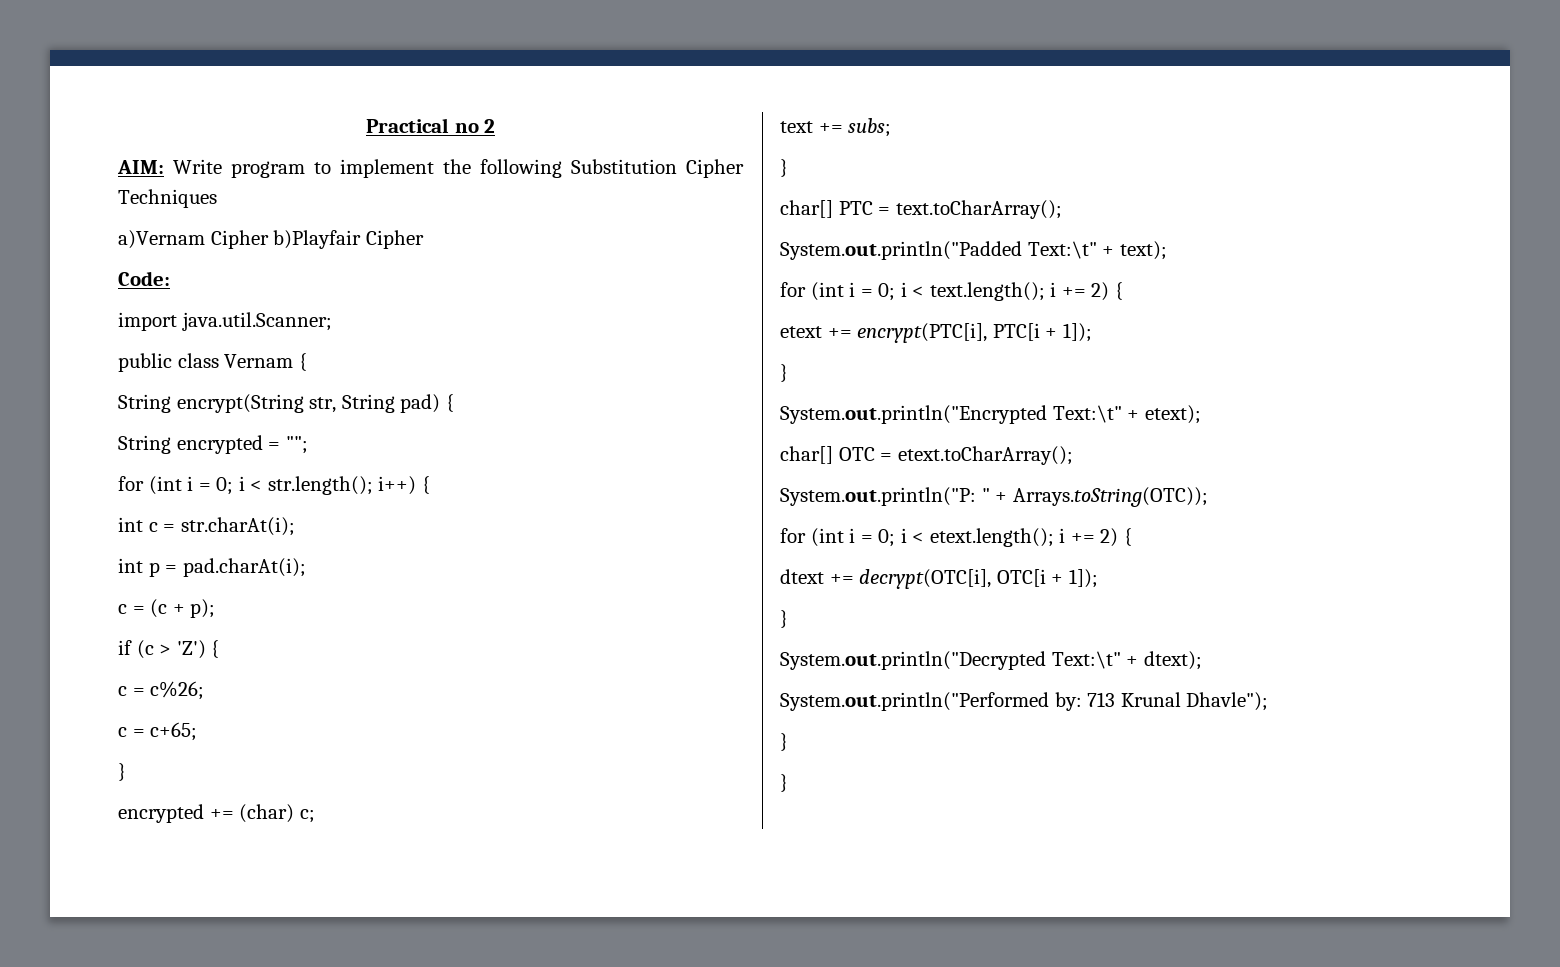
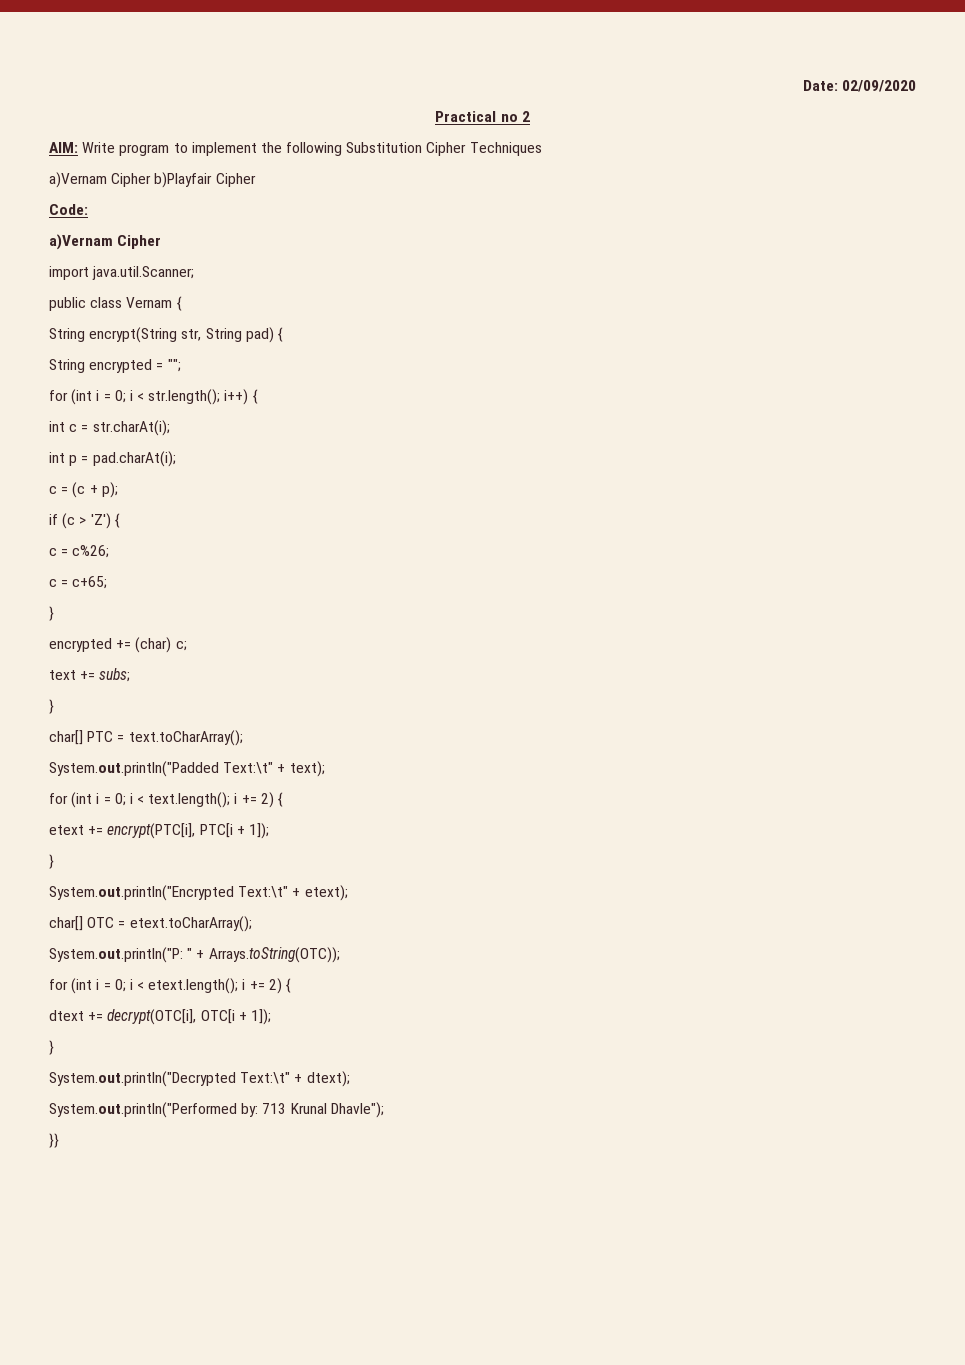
+ Date: 02/09/2020
  Code:
+ a)Vernam Cipher
  System.out.println("Performed by: 713 Krunal Dhavle");
- }
- }
+ }}

